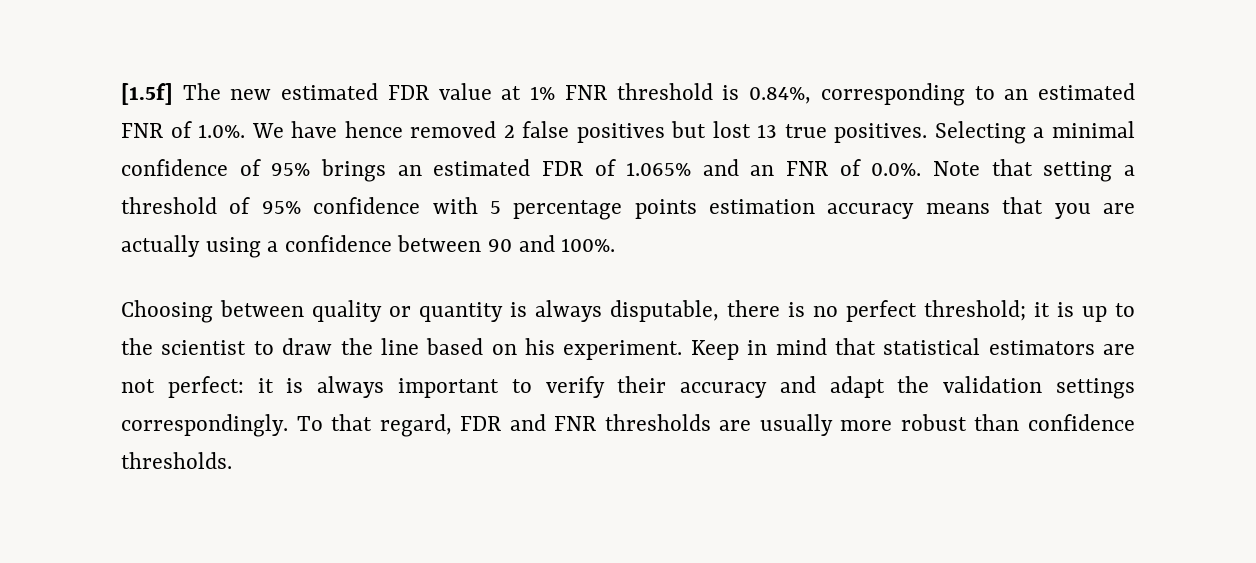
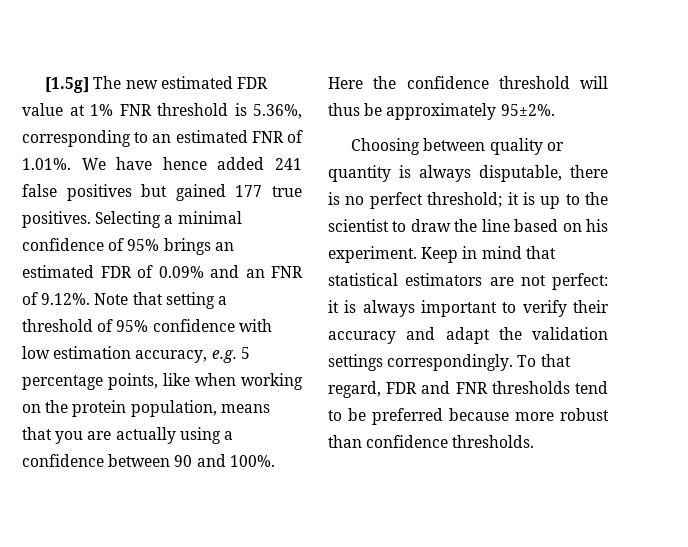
- [1.5f] The new estimated FDR value at 1% FNR threshold is 0.84%, corresponding to an estimated FNR of 1.0%. We have hence removed 2 false positives but lost 13 true positives.
+ [1.5g] The new estimated FDR value at 1% FNR threshold is 5.36%, corresponding to an estimated FNR of 1.01%. We have hence added 241 false positives but gained 177 true positives.
- Selecting a minimal confidence of 95% brings an estimated FDR of 1.065% and an FNR of 0.0%. Note that setting a threshold of 95% confidence with 5 percentage points estimation accuracy means that you are actually using a confidence between 90 and 100%.
+ Selecting a minimal confidence of 95% brings an estimated FDR of 0.09% and an FNR of 9.12%. Note that setting a threshold of 95% confidence with low estimation accuracy, e.g. 5 percentage points, like when working on the protein population, means that you are actually using a confidence between 90 and 100%. Here the confidence threshold will thus be approximately 95±2%.
- To that regard, FDR and FNR thresholds are usually more robust than confidence thresholds.
+ To that regard, FDR and FNR thresholds tend to be preferred because more robust than confidence thresholds.

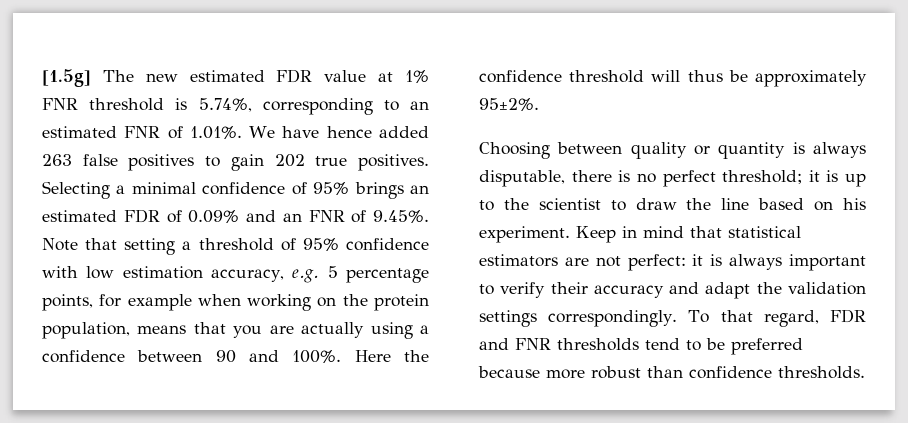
- [1.5g] The new estimated FDR value at 1% FNR threshold is 5.36%, corresponding to an estimated FNR of 1.01%. We have hence added 241 false positives but gained 177 true positives.
+ [1.5g] The new estimated FDR value at 1% FNR threshold is 5.74%, corresponding to an estimated FNR of 1.01%. We have hence added 263 false positives to gain 202 true positives.
- Selecting a minimal confidence of 95% brings an estimated FDR of 0.09% and an FNR of 9.12%. Note that setting a threshold of 95% confidence with low estimation accuracy, e.g. 5 percentage points, like when working on the protein population, means that you are actually using a confidence between 90 and 100%.
+ Selecting a minimal confidence of 95% brings an estimated FDR of 0.09% and an FNR of 9.45%. Note that setting a threshold of 95% confidence with low estimation accuracy, e.g. 5 percentage points, for example when working on the protein population, means that you are actually using a confidence between 90 and 100%.

